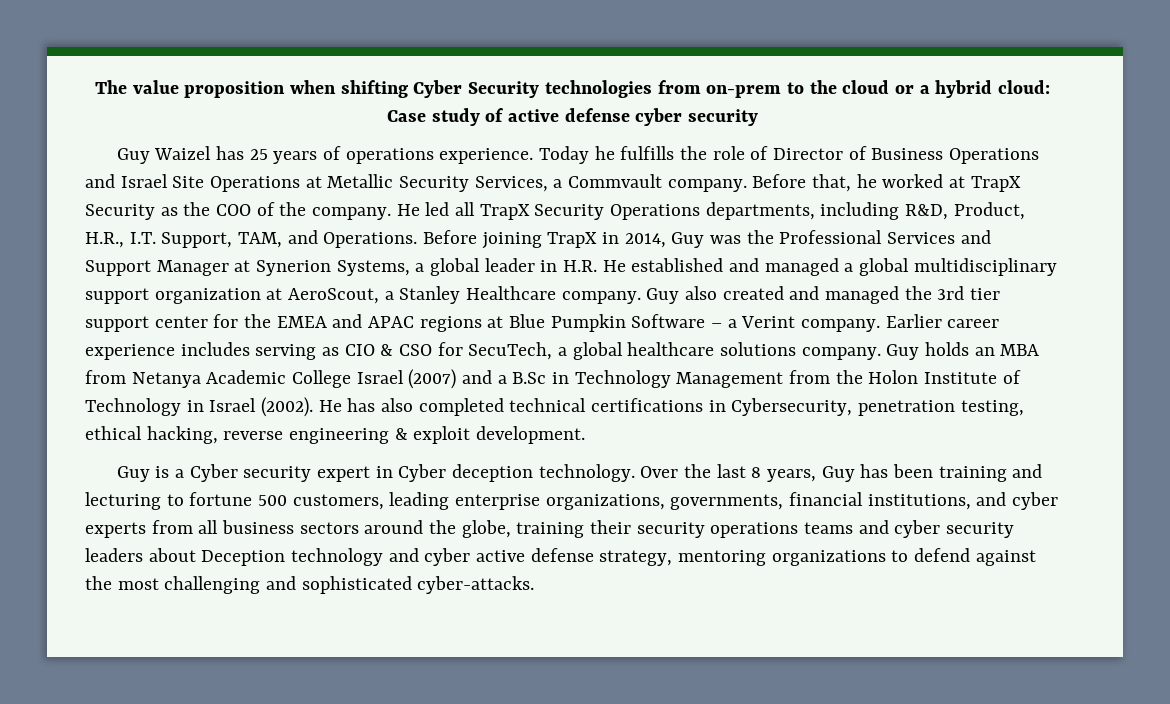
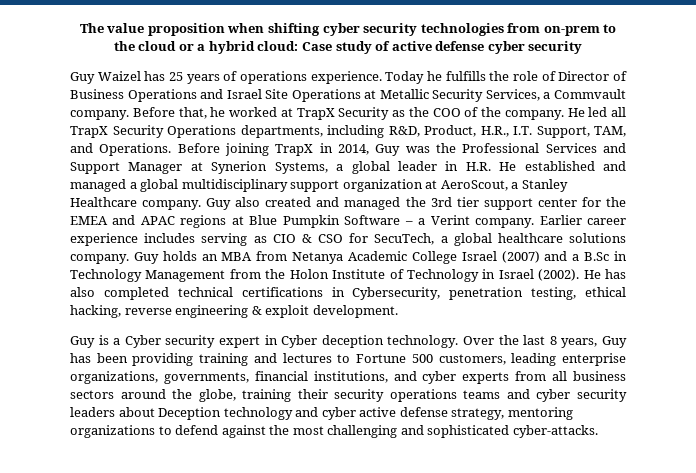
- The value proposition when shifting Cyber Security technologies from on-prem to the cloud or a hybrid cloud: Case study of active defense cyber security
+ The value proposition when shifting cyber security technologies from on-prem to the cloud or a hybrid cloud: Case study of active defense cyber security
- Over the last 8 years, Guy has been training and lecturing to fortune 500 customers, leading enterprise organizations, governments, financial institutions, and cyber experts from all business sectors around the globe, training their security operations teams and cyber security leaders about Deception technology and cyber active defense strategy, mentoring organizations to defend against the most challenging and sophisticated cyber-attacks.
+ Over the last 8 years, Guy has been providing training and lectures to Fortune 500 customers, leading enterprise organizations, governments, financial institutions, and cyber experts from all business sectors around the globe, training their security operations teams and cyber security leaders about Deception technology and cyber active defense strategy, mentoring organizations to defend against the most challenging and sophisticated cyber-attacks.

